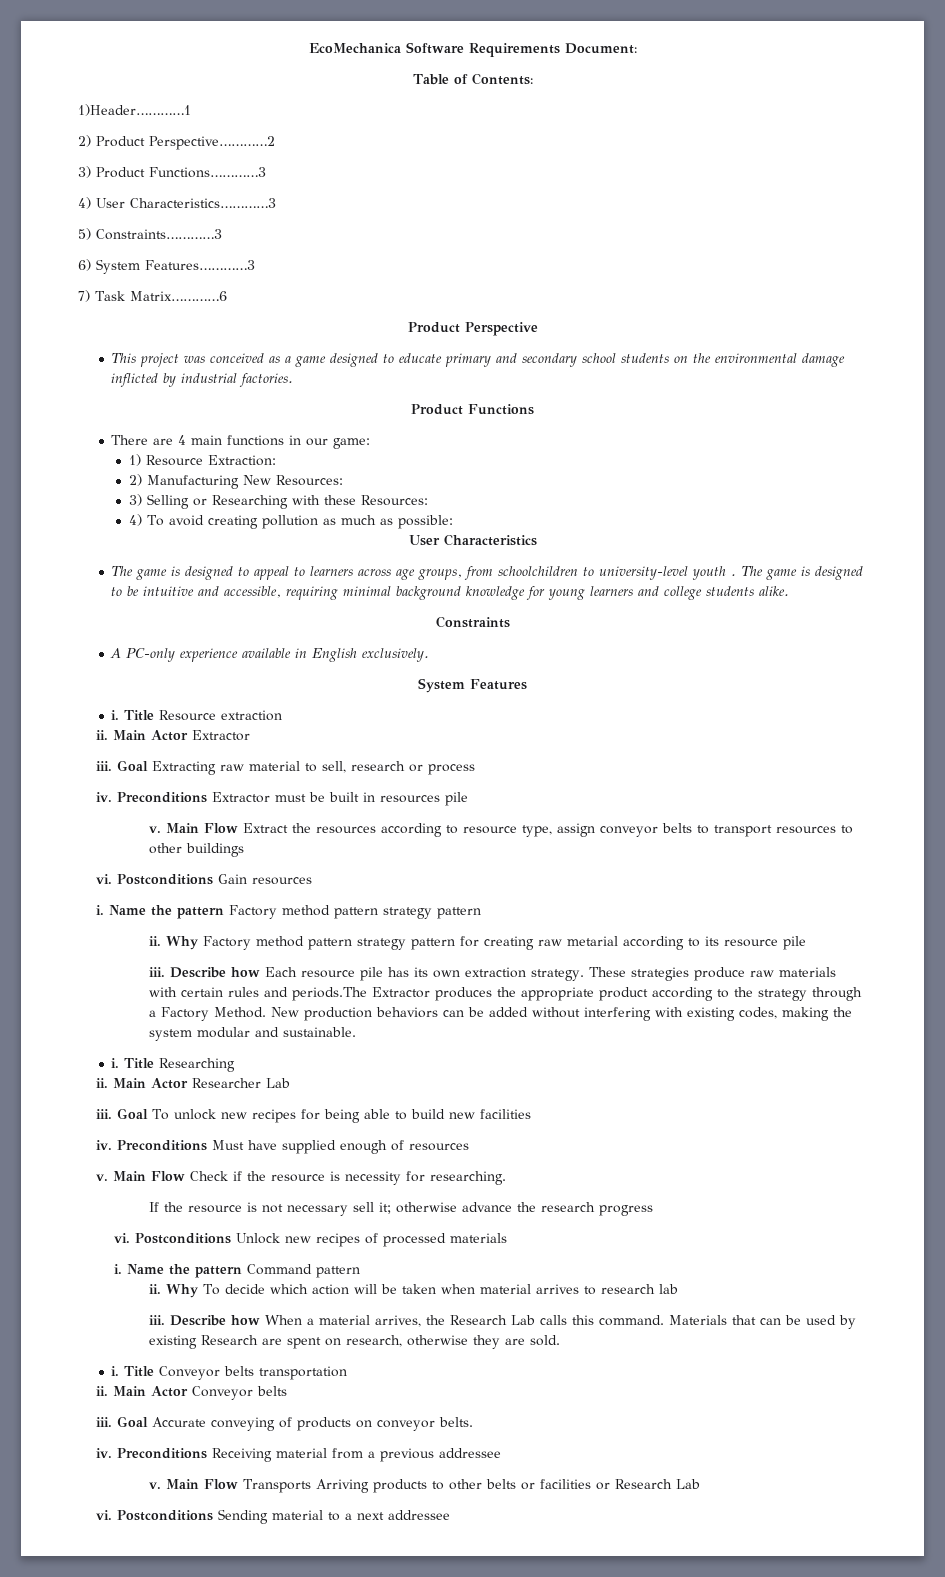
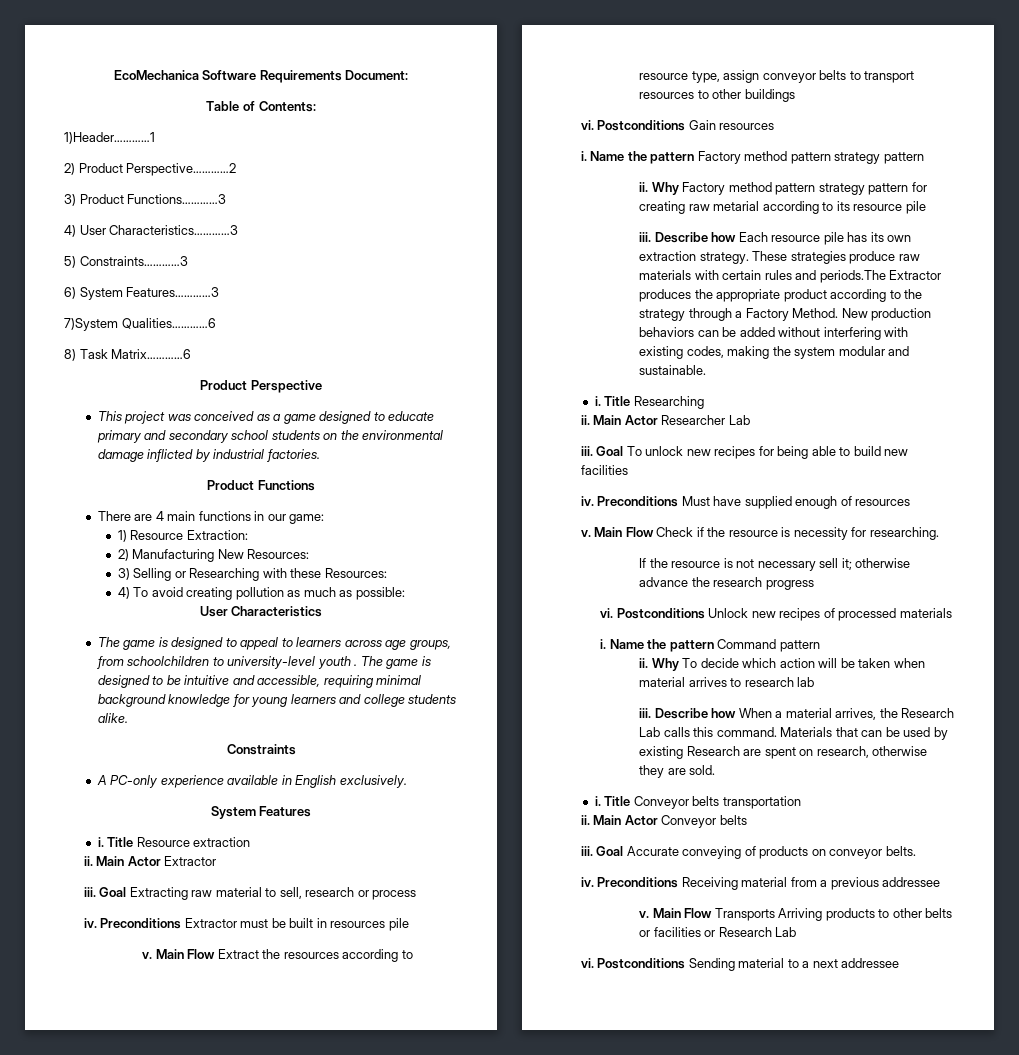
- 7) Task Matrix…………6
+ 7)System Qualities…………6
+ 8) Task Matrix…………6

